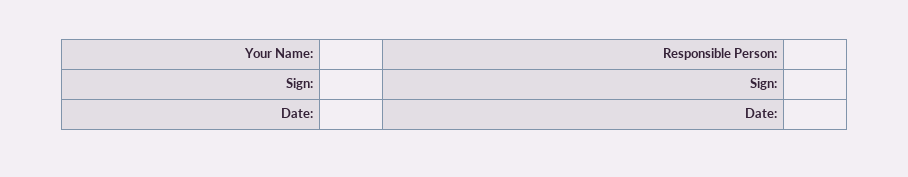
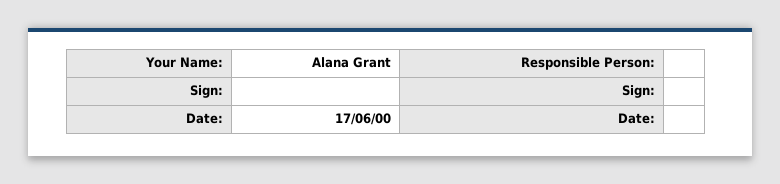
- Your Name: | | Responsible Person: |
+ Your Name: | Alana Grant | Responsible Person: |
- Date: | | Date: |
+ Date: | 17/06/00 | Date: |

